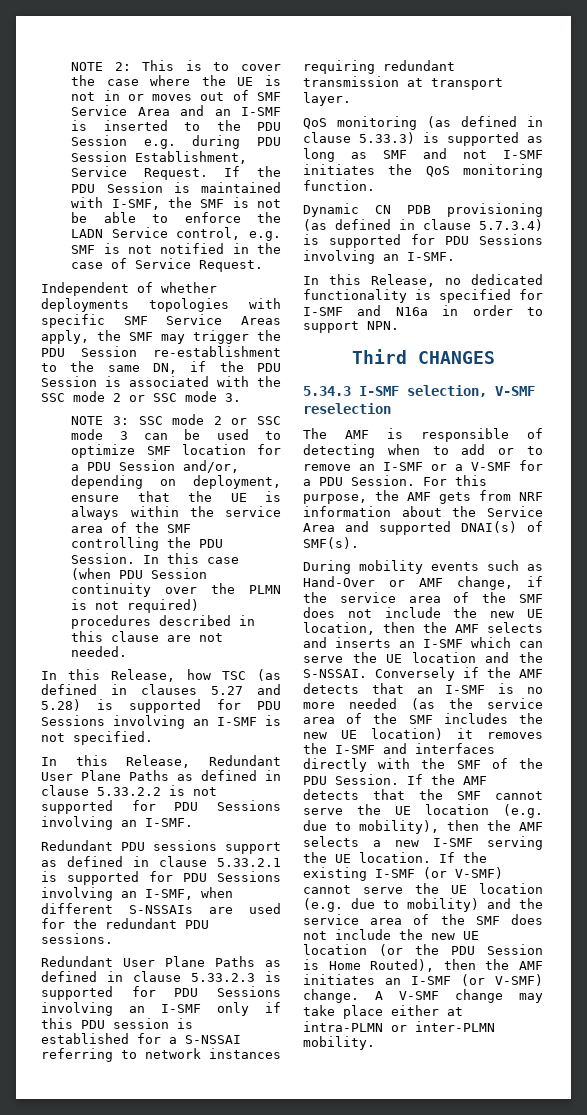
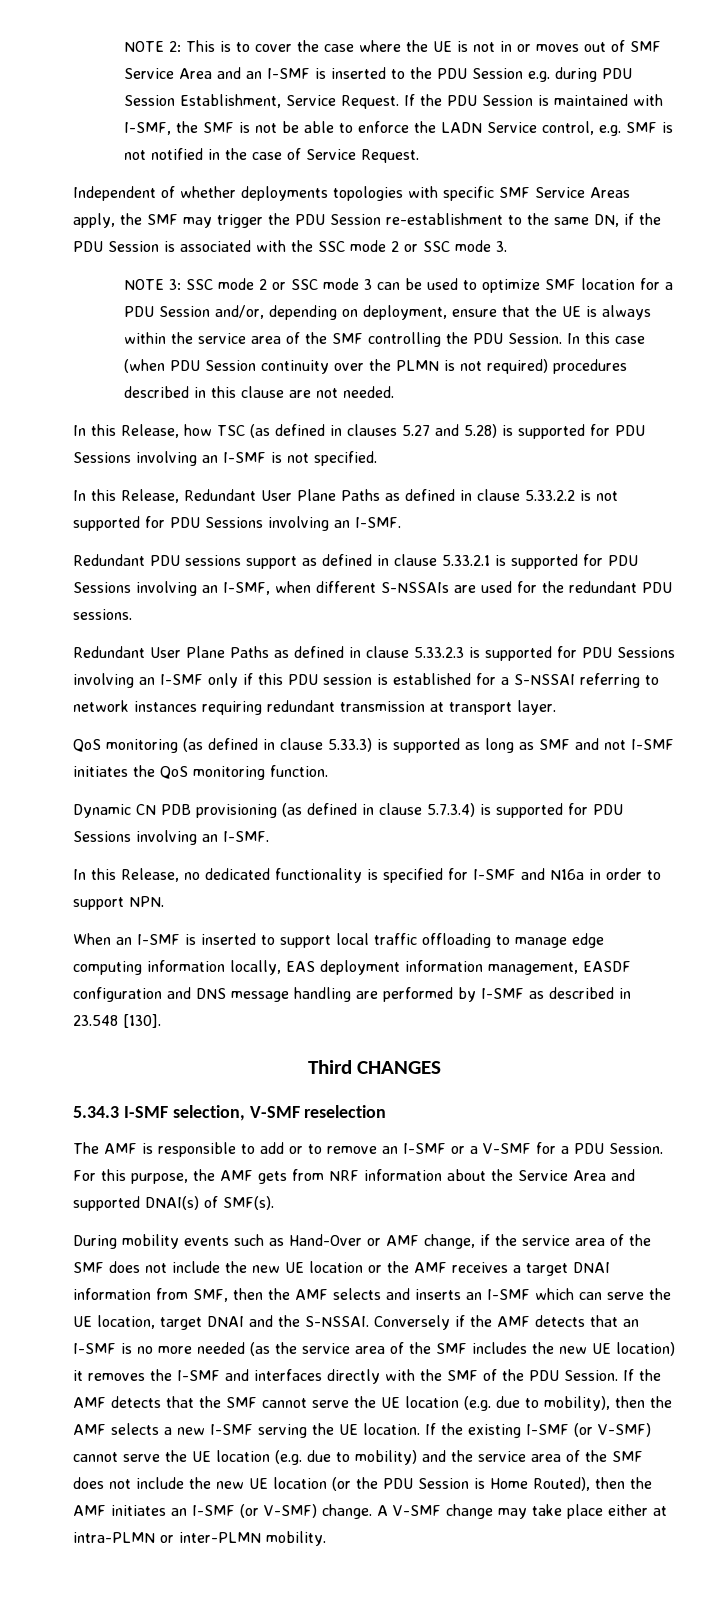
+ When an I-SMF is inserted to support local traffic offloading to manage edge computing information locally, EAS deployment information management, EASDF configuration and DNS message handling are performed by I-SMF as described in 23.548 [130].
- The AMF is responsible of detecting when to add or to remove an I-SMF or a V-SMF for a PDU Session.
+ The AMF is responsible to add or to remove an I-SMF or a V-SMF for a PDU Session.
- During mobility events such as Hand-Over or AMF change, if the service area of the SMF does not include the new UE location, then the AMF selects and inserts an I-SMF which can serve the UE location and the S-NSSAI.
+ During mobility events such as Hand-Over or AMF change, if the service area of the SMF does not include the new UE location or the AMF receives a target DNAI information from SMF, then the AMF selects and inserts an I-SMF which can serve the UE location, target DNAI and the S-NSSAI.

